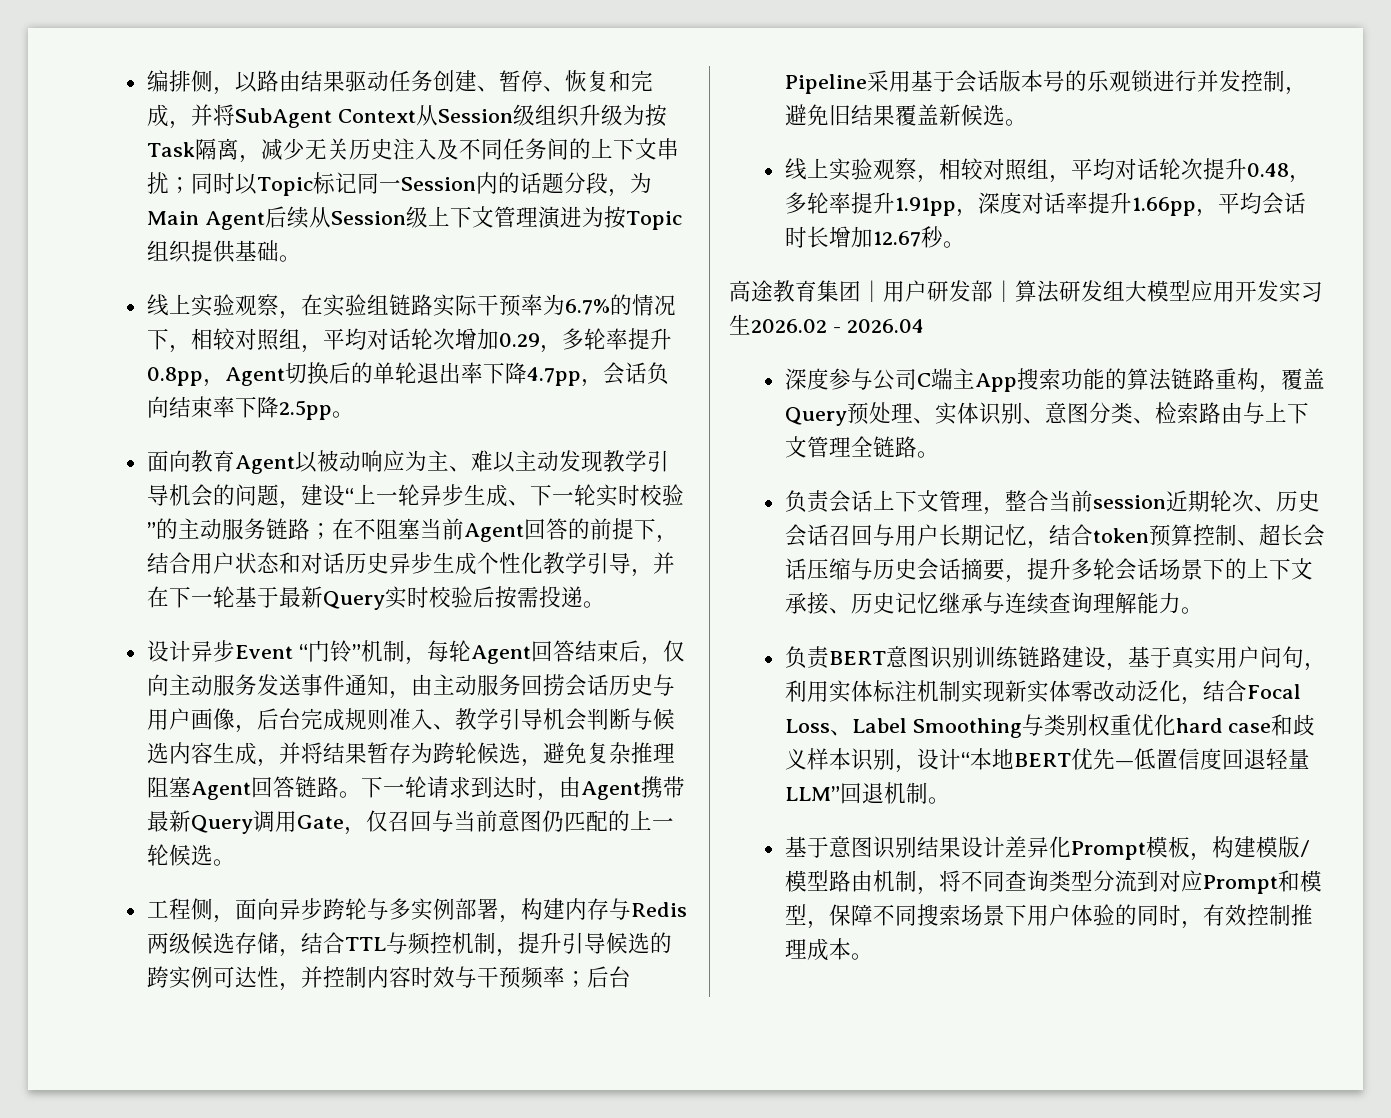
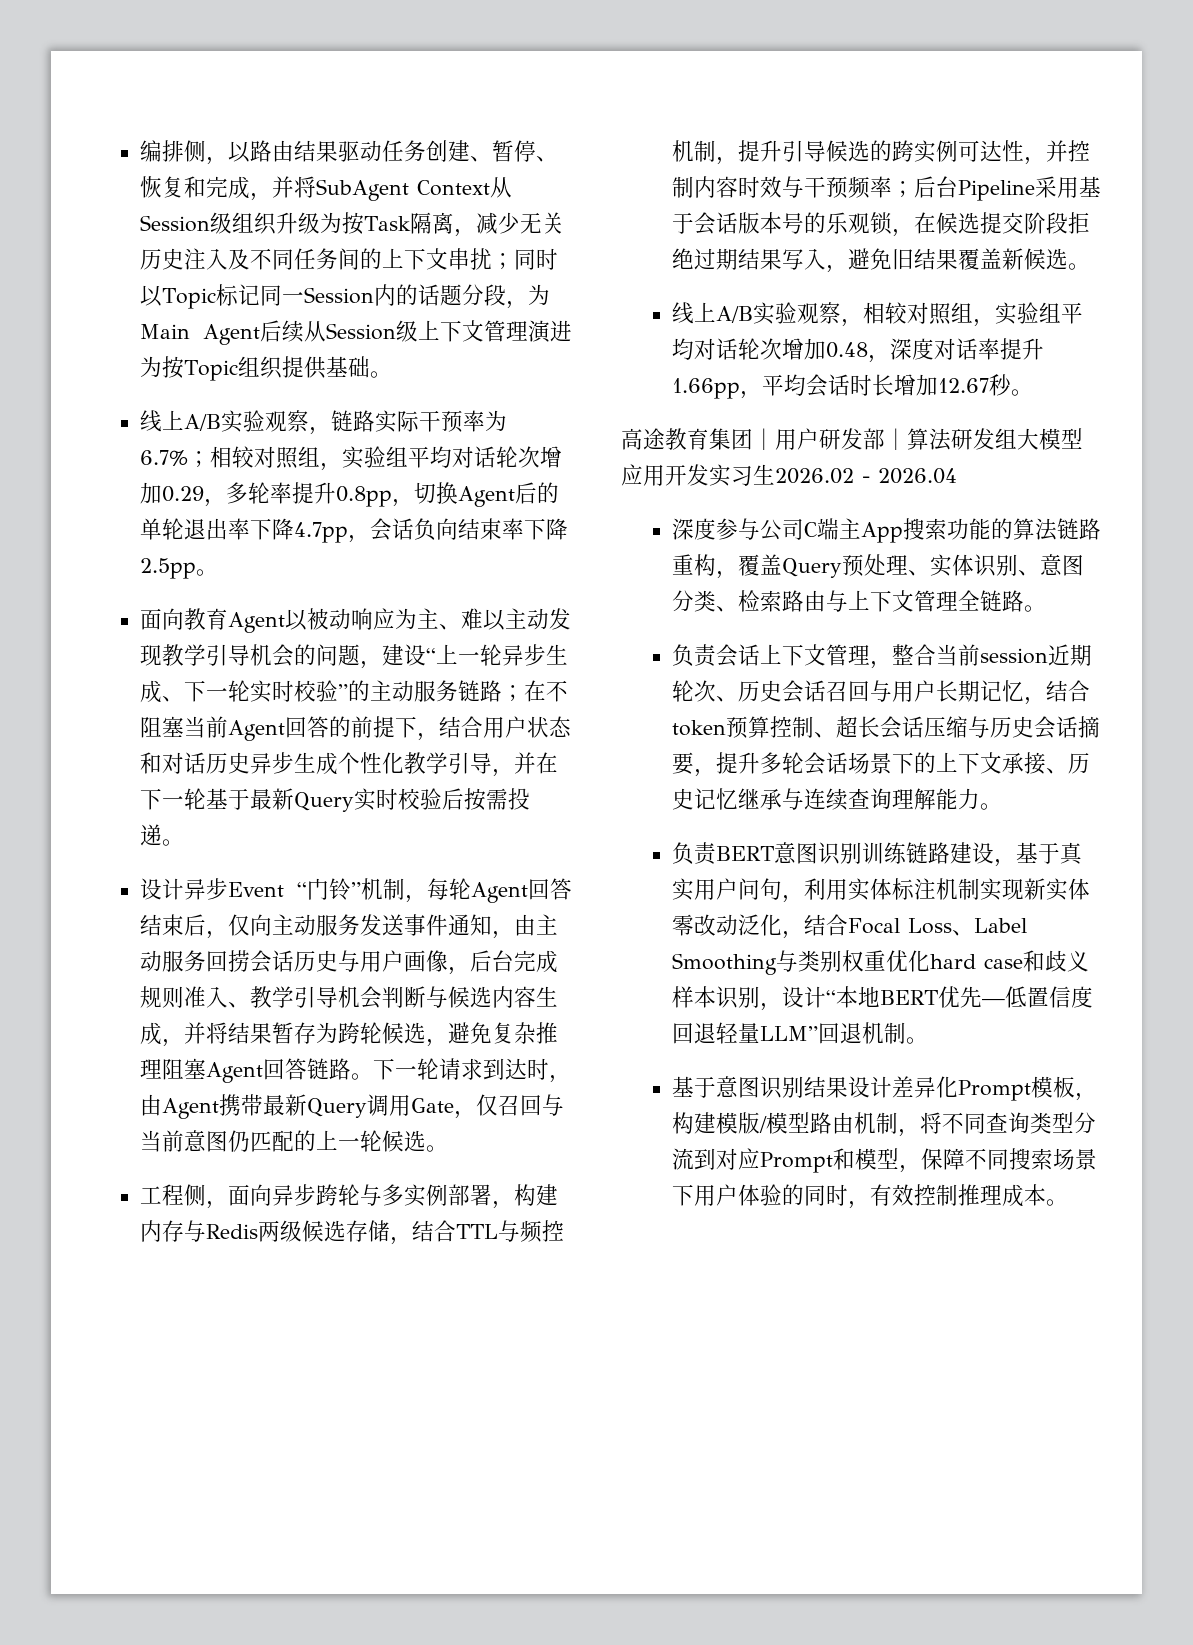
- 线上实验观察，在实验组链路实际干预率为6.7%的情况下，相较对照组，平均对话轮次增加0.29，多轮率提升0.8pp，Agent切换后的单轮退出率下降4.7pp，会话负向结束率下降2.5pp。
+ 线上A/B实验观察，链路实际干预率为6.7%；相较对照组，实验组平均对话轮次增加0.29，多轮率提升0.8pp，切换Agent后的单轮退出率下降4.7pp，会话负向结束率下降2.5pp。
- 工程侧，面向异步跨轮与多实例部署，构建内存与Redis两级候选存储，结合TTL与频控机制，提升引导候选的跨实例可达性，并控制内容时效与干预频率；后台Pipeline采用基于会话版本号的乐观锁进行并发控制，避免旧结果覆盖新候选。
+ 工程侧，面向异步跨轮与多实例部署，构建内存与Redis两级候选存储，结合TTL与频控机制，提升引导候选的跨实例可达性，并控制内容时效与干预频率；后台Pipeline采用基于会话版本号的乐观锁，在候选提交阶段拒绝过期结果写入，避免旧结果覆盖新候选。
- 线上实验观察，相较对照组，平均对话轮次提升0.48，多轮率提升1.91pp，深度对话率提升1.66pp，平均会话时长增加12.67秒。
+ 线上A/B实验观察，相较对照组，实验组平均对话轮次增加0.48，深度对话率提升1.66pp，平均会话时长增加12.67秒。

